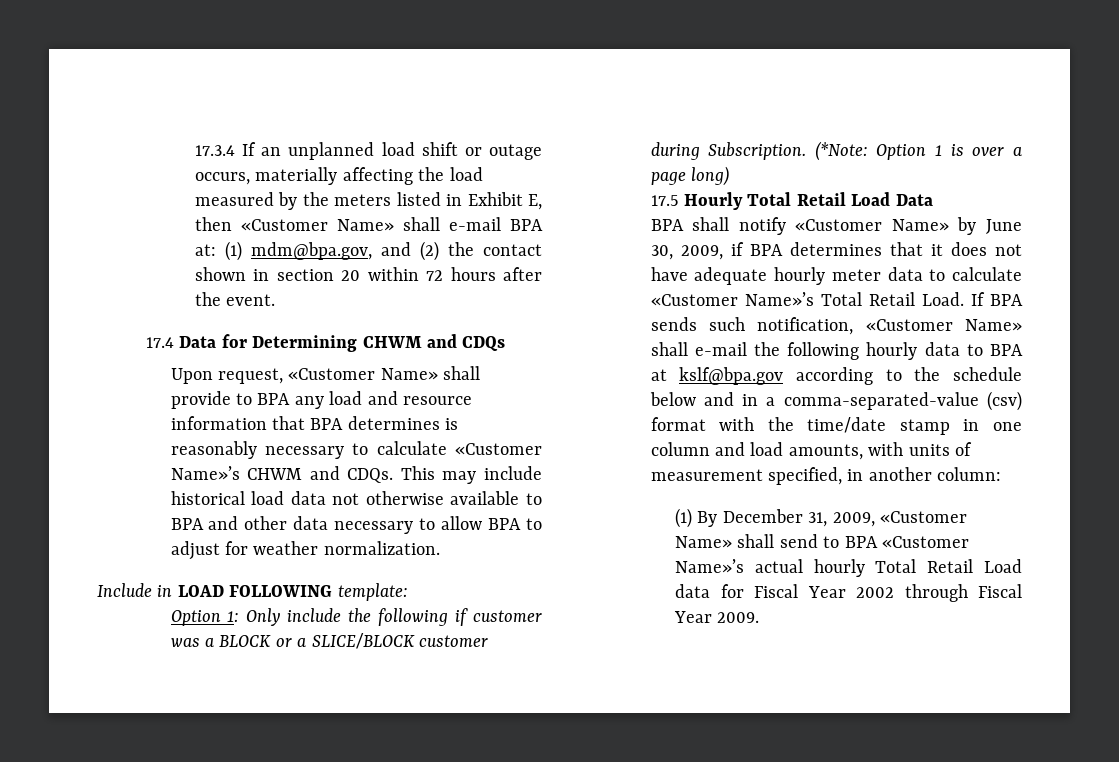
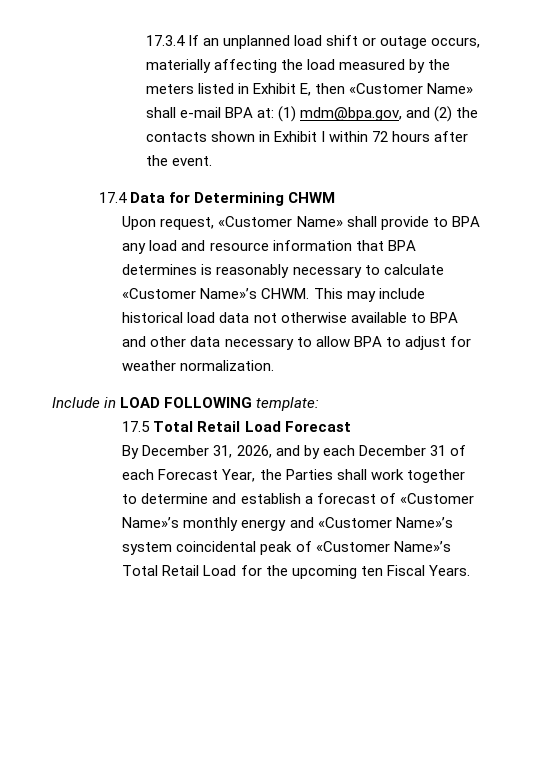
- 17.3.4 If an unplanned load shift or outage occurs, materially affecting the load measured by the meters listed in Exhibit E, then «Customer Name» shall e-mail BPA at: (1) mdm@bpa.gov, and (2) the contact shown in section 20 within 72 hours after the event.
+ 17.3.4 If an unplanned load shift or outage occurs, materially affecting the load measured by the meters listed in Exhibit E, then «Customer Name» shall e-mail BPA at: (1) mdm@bpa.gov, and (2) the contacts shown in Exhibit I within 72 hours after the event.
- 17.4 Data for Determining CHWM and CDQs
+ 17.4 Data for Determining CHWM
- Upon request, «Customer Name» shall provide to BPA any load and resource information that BPA determines is reasonably necessary to calculate «Customer Name»’s CHWM and CDQs.
+ Upon request, «Customer Name» shall provide to BPA any load and resource information that BPA determines is reasonably necessary to calculate «Customer Name»’s CHWM.
- Option 1: Only include the following if customer was a BLOCK or a SLICE/BLOCK customer during Subscription. (*Note: Option 1 is over a page long)
- 17.5 Hourly Total Retail Load Data
- BPA shall notify «Customer Name» by June 30, 2009, if BPA determines that it does not have adequate hourly meter data to calculate «Customer Name»’s Total Retail Load. If BPA sends such notification, «Customer Name» shall e-mail the following hourly data to BPA at kslf@bpa.gov according to the schedule below and in a comma-separated-value (csv) format with the time/date stamp in one column and load amounts, with units of measurement specified, in another column:
- (1) By December 31, 2009, «Customer Name» shall send to BPA «Customer Name»’s actual hourly Total Retail Load data for Fiscal Year 2002 through Fiscal Year 2009.
+ 17.5 Total Retail Load Forecast
+ By December 31, 2026, and by each December 31 of each Forecast Year, the Parties shall work together to determine and establish a forecast of «Customer Name»’s monthly energy and «Customer Name»’s system coincidental peak of «Customer Name»’s Total Retail Load for the upcoming ten Fiscal Years.

